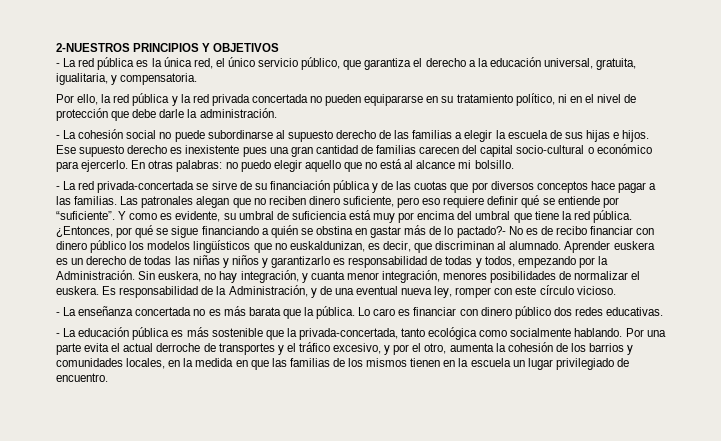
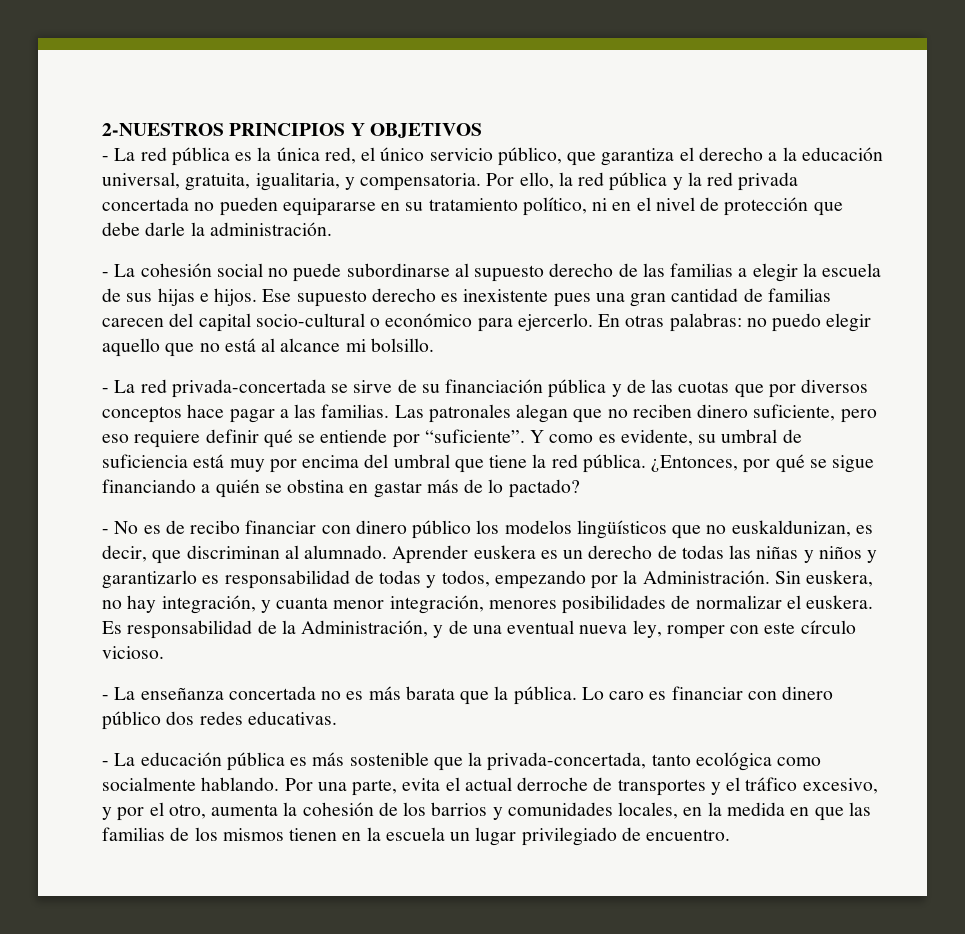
- - La red pública es la única red, el único servicio público, que garantiza el derecho a la educación universal, gratuita, igualitaria, y compensatoria.
- Por ello, la red pública y la red privada concertada no pueden equipararse en su tratamiento político, ni en el nivel de protección que debe darle la administración.
+ - La red pública es la única red, el único servicio público, que garantiza el derecho a la educación universal, gratuita, igualitaria, y compensatoria. Por ello, la red pública y la red privada concertada no pueden equipararse en su tratamiento político, ni en el nivel de protección que debe darle la administración.
- ¿Entonces, por qué se sigue financiando a quién se obstina en gastar más de lo pactado?- No es de recibo financiar con dinero público los modelos lingüísticos que no euskaldunizan, es decir, que discriminan al alumnado.
+ ¿Entonces, por qué se sigue financiando a quién se obstina en gastar más de lo pactado?
+ - No es de recibo financiar con dinero público los modelos lingüísticos que no euskaldunizan, es decir, que discriminan al alumnado.
- Por una parte evita el actual derroche de transportes y el tráfico excesivo, y por el otro, aumenta la cohesión de los barrios y comunidades locales, en la medida en que las familias de los mismos tienen en la escuela un lugar privilegiado de encuentro.
+ Por una parte, evita el actual derroche de transportes y el tráfico excesivo, y por el otro, aumenta la cohesión de los barrios y comunidades locales, en la medida en que las familias de los mismos tienen en la escuela un lugar privilegiado de encuentro.

